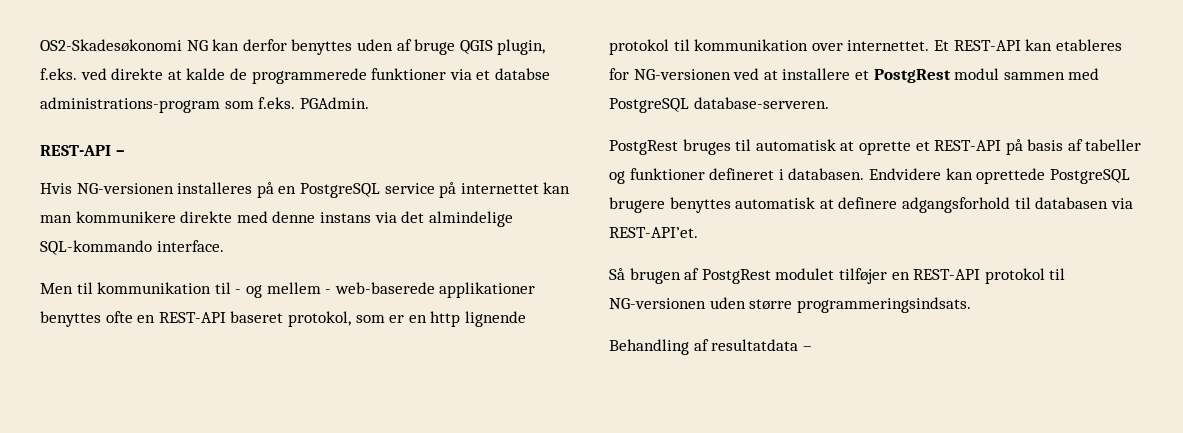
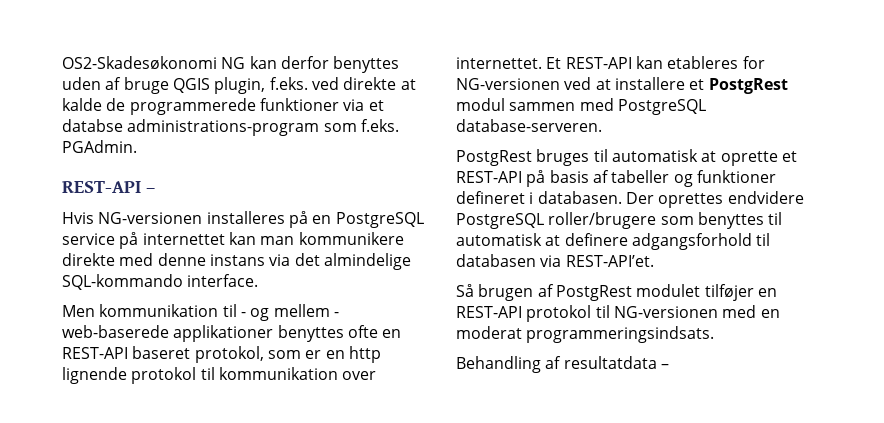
- Men til kommunikation til - og mellem - web-baserede applikationer benyttes ofte en REST-API baseret protokol, som er en http lignende protokol til kommunikation over internettet.
+ Men kommunikation til - og mellem - web-baserede applikationer benyttes ofte en REST-API baseret protokol, som er en http lignende protokol til kommunikation over internettet.
- Endvidere kan oprettede PostgreSQL brugere benyttes automatisk at definere adgangsforhold til databasen via REST-API’et.
+ Der oprettes endvidere PostgreSQL roller/brugere som benyttes til automatisk at definere adgangsforhold til databasen via REST-API’et.
- Så brugen af PostgRest modulet tilføjer en REST-API protokol til NG-versionen uden større programmeringsindsats.
+ Så brugen af PostgRest modulet tilføjer en REST-API protokol til NG-versionen med en moderat programmeringsindsats.

